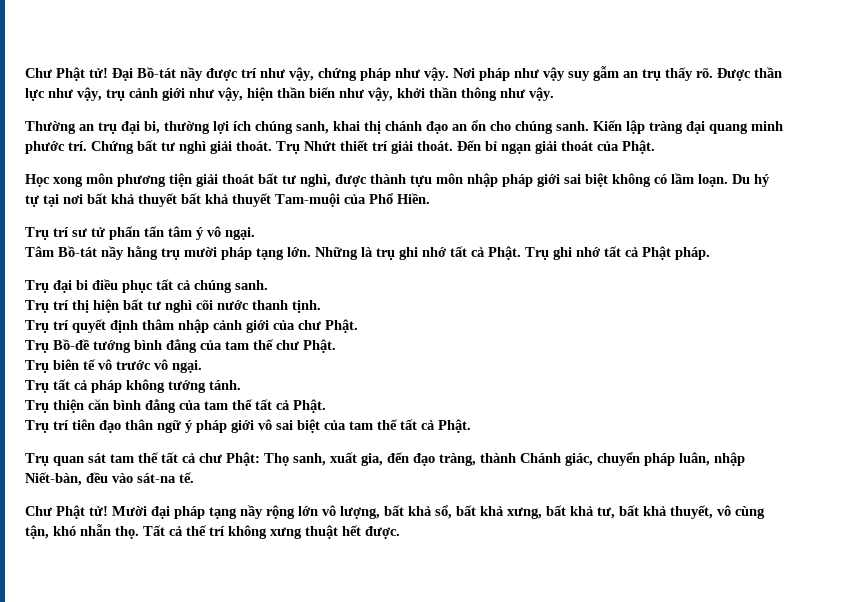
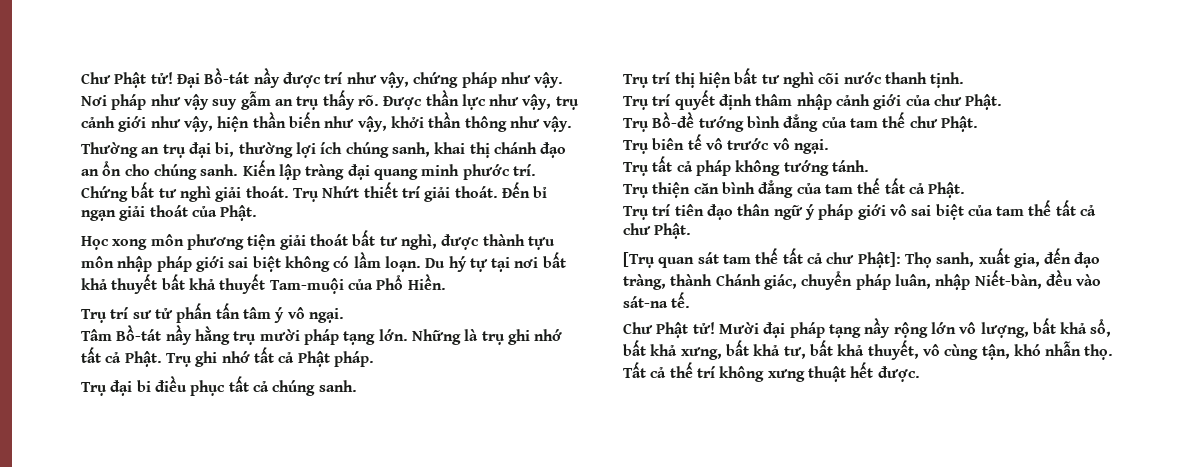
- Trụ trí tiên đạo thân ngữ ý pháp giới vô sai biệt của tam thế tất cả Phật.
- Trụ quan sát tam thế tất cả chư Phật: Thọ sanh, xuất gia, đến đạo tràng, thành Chánh giác, chuyển pháp luân, nhập Niết-bàn, đều vào sát-na tế.
+ Trụ trí tiên đạo thân ngữ ý pháp giới vô sai biệt của tam thế tất cả chư Phật.
+ [Trụ quan sát tam thế tất cả chư Phật]: Thọ sanh, xuất gia, đến đạo tràng, thành Chánh giác, chuyển pháp luân, nhập Niết-bàn, đều vào sát-na tế.

